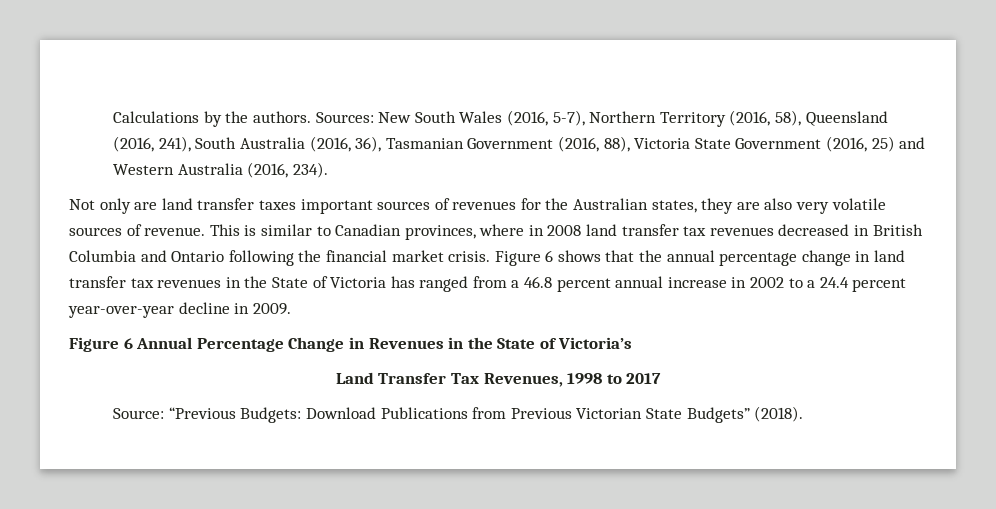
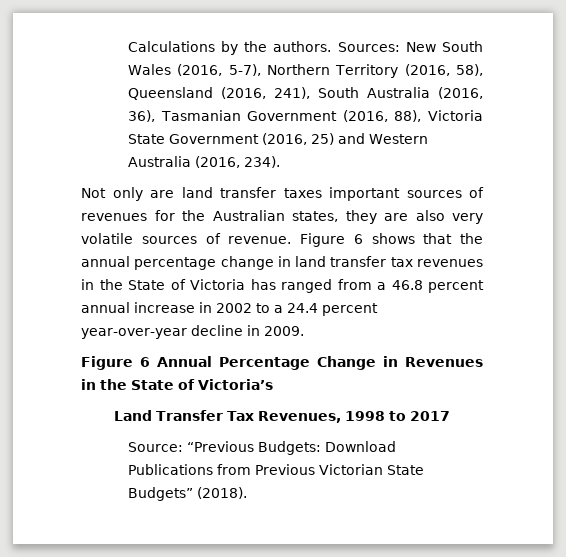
- This is similar to Canadian provinces, where in 2008 land transfer tax revenues decreased in British Columbia and Ontario following the financial market crisis.

